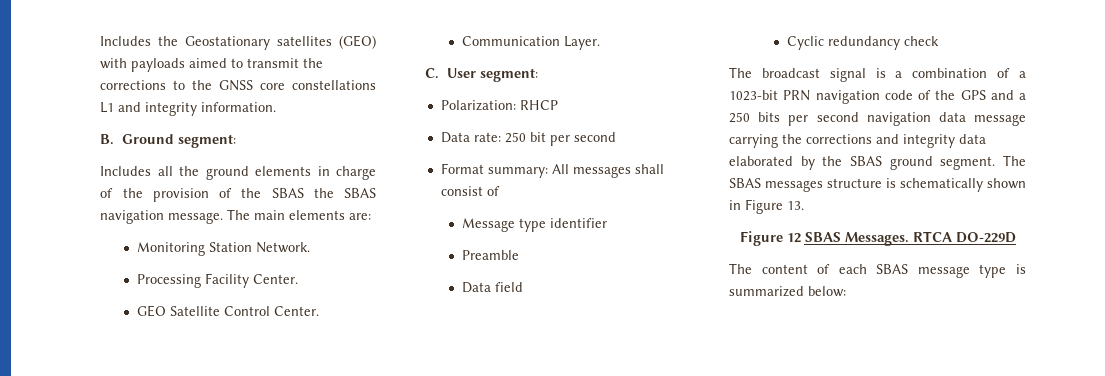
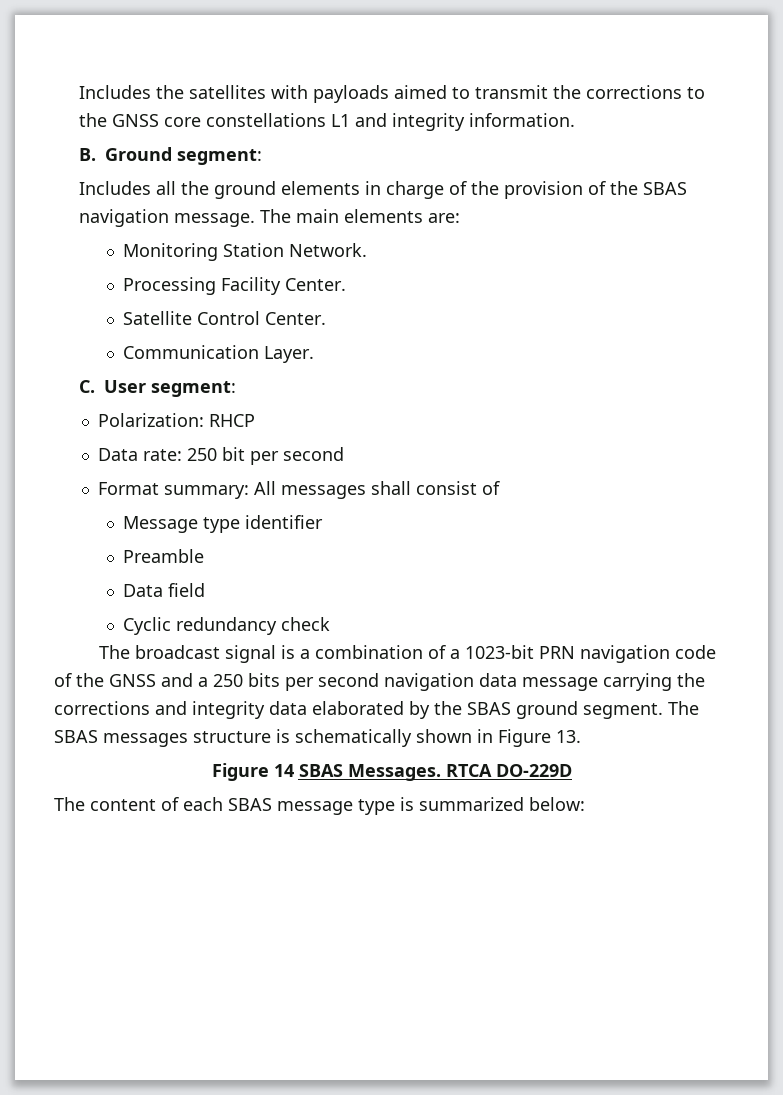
- Includes the Geostationary satellites (GEO) with payloads aimed to transmit the corrections to the GNSS core constellations L1 and integrity information.
+ Includes the satellites with payloads aimed to transmit the corrections to the GNSS core constellations L1 and integrity information.
- Includes all the ground elements in charge of the provision of the SBAS the SBAS navigation message.
+ Includes all the ground elements in charge of the provision of the SBAS navigation message.
- GEO Satellite Control Center.
+ Satellite Control Center.
- The broadcast signal is a combination of a 1023-bit PRN navigation code of the GPS and a 250 bits per second navigation data message carrying the corrections and integrity data elaborated by the SBAS ground segment.
+ The broadcast signal is a combination of a 1023-bit PRN navigation code of the GNSS and a 250 bits per second navigation data message carrying the corrections and integrity data elaborated by the SBAS ground segment.
- Figure 12 SBAS Messages.
+ Figure 14 SBAS Messages.

